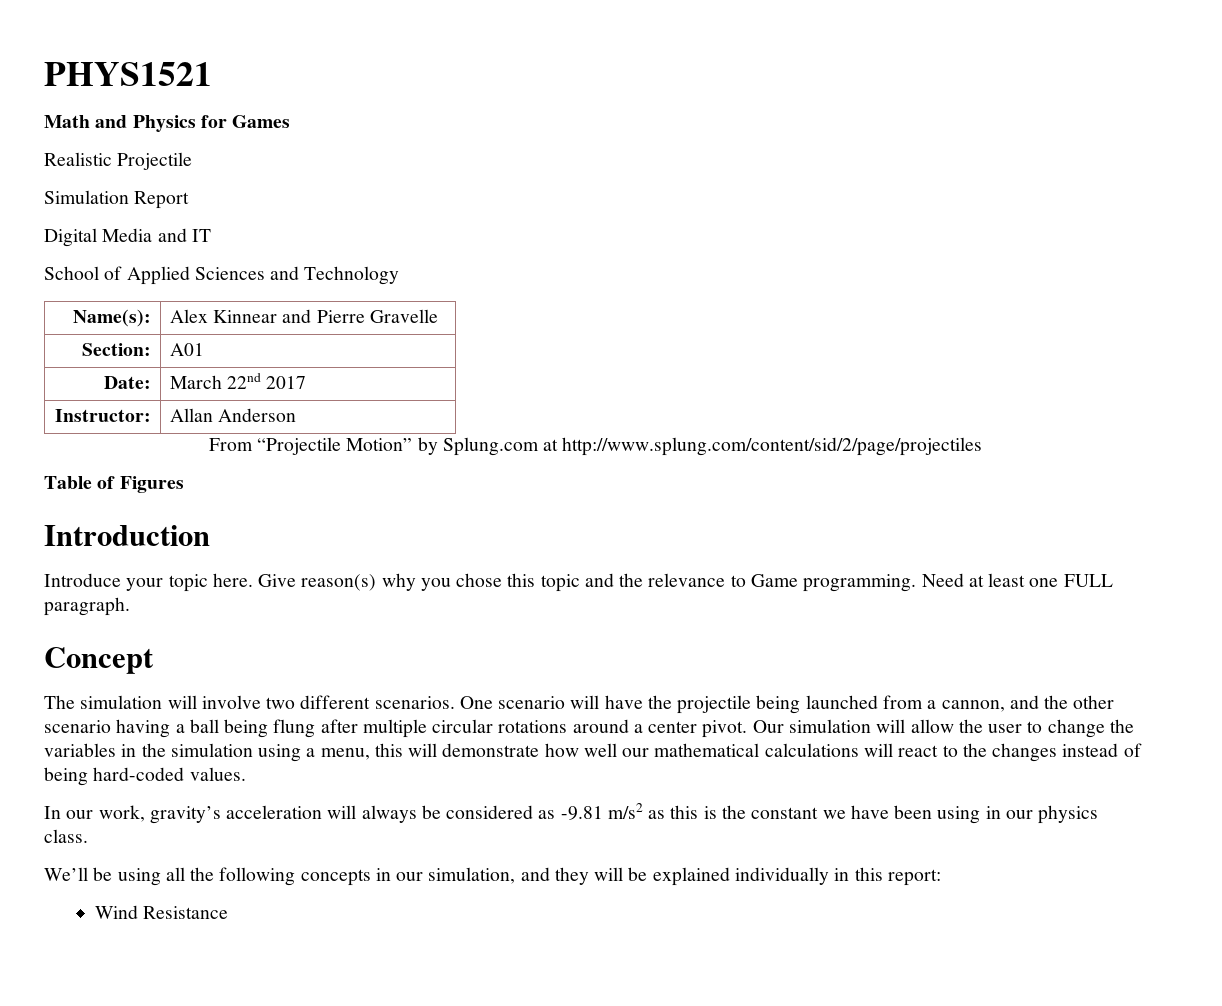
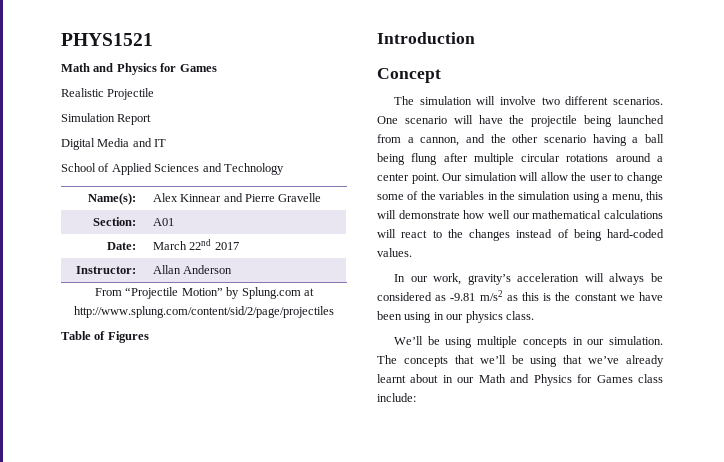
- Introduce your topic here. Give reason(s) why you chose this topic and the relevance to Game programming. Need at least one FULL paragraph.
- One scenario will have the projectile being launched from a cannon, and the other scenario having a ball being flung after multiple circular rotations around a center pivot.
+ One scenario will have the projectile being launched from a cannon, and the other scenario having a ball being flung after multiple circular rotations around a center point.
- Our simulation will allow the user to change the variables in the simulation using a menu, this will demonstrate how well our mathematical calculations will react to the changes instead of being hard-coded values.
+ Our simulation will allow the user to change some of the variables in the simulation using a menu, this will demonstrate how well our mathematical calculations will react to the changes instead of being hard-coded values.
- We’ll be using all the following concepts in our simulation, and they will be explained individually in this report:
- Wind Resistance
+ We’ll be using multiple concepts in our simulation. The concepts that we’ll be using that we’ve already learnt about in our Math and Physics for Games class include:

